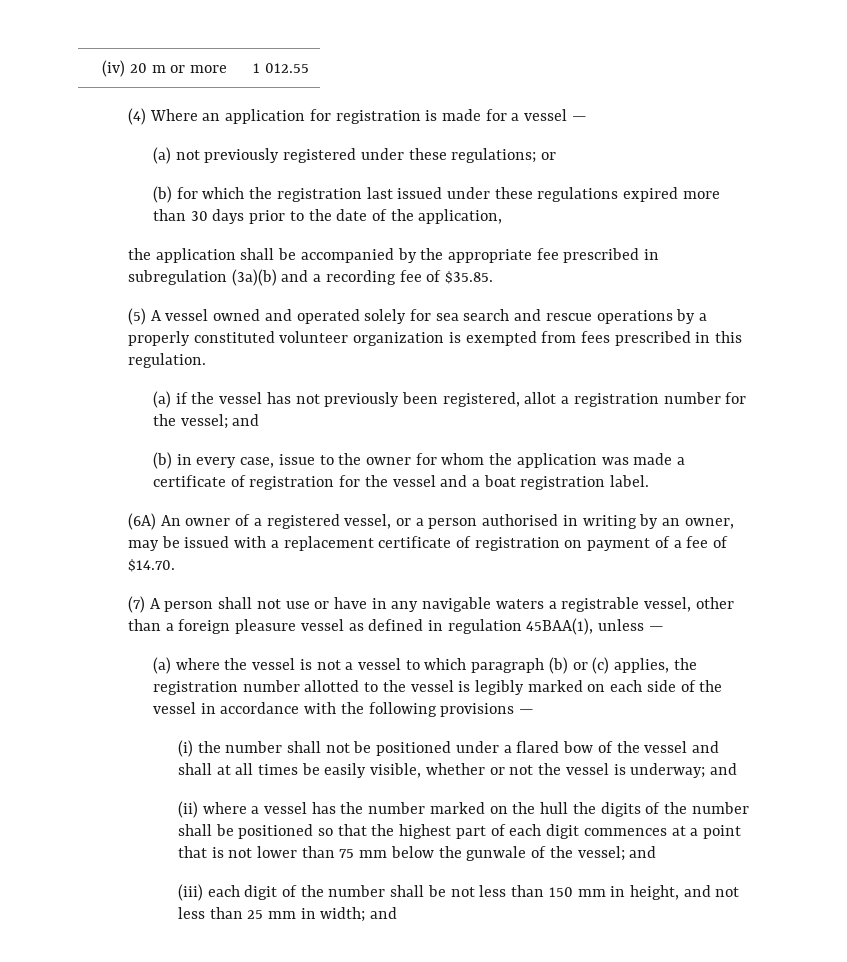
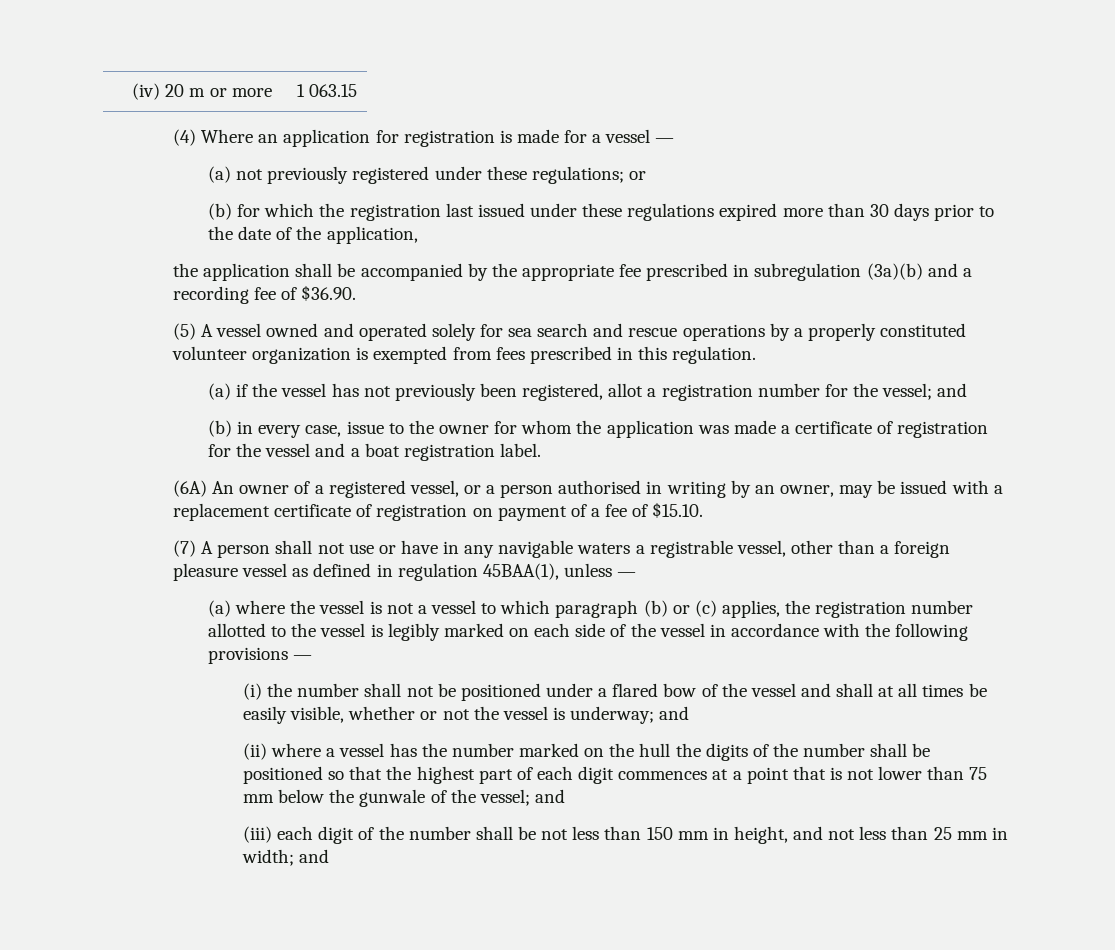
- (iv) 20 m or more | 1 012.55
+ (iv) 20 m or more | 1 063.15
- the application shall be accompanied by the appropriate fee prescribed in subregulation (3a)(b) and a recording fee of $35.85.
+ the application shall be accompanied by the appropriate fee prescribed in subregulation (3a)(b) and a recording fee of $36.90.
- (6A) An owner of a registered vessel, or a person authorised in writing by an owner, may be issued with a replacement certificate of registration on payment of a fee of $14.70.
+ (6A) An owner of a registered vessel, or a person authorised in writing by an owner, may be issued with a replacement certificate of registration on payment of a fee of $15.10.

